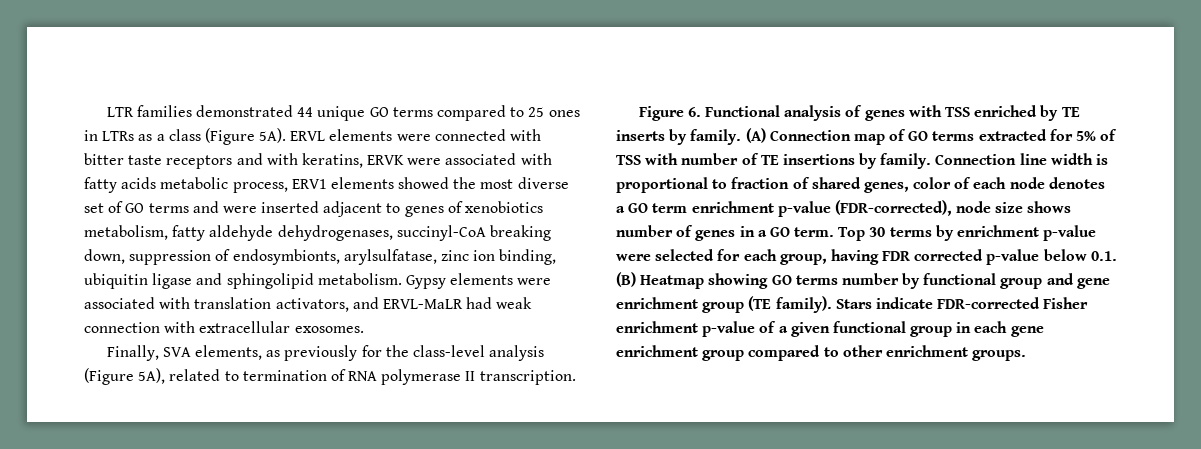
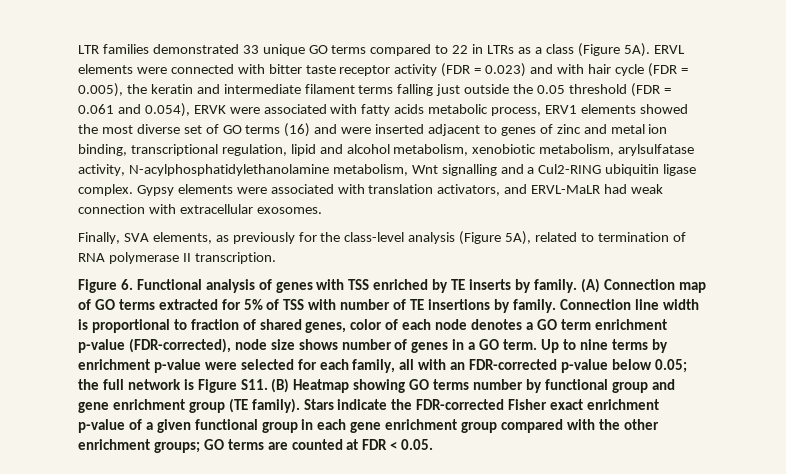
- LTR families demonstrated 44 unique GO terms compared to 25 ones in LTRs as a class (Figure 5A).
+ LTR families demonstrated 33 unique GO terms compared to 22 in LTRs as a class (Figure 5A).
- ERVL elements were connected with bitter taste receptors and with keratins, ERVK were associated with fatty acids metabolic process, ERV1 elements showed the most diverse set of GO terms and were inserted adjacent to genes of xenobiotics metabolism, fatty aldehyde dehydrogenases, succinyl-CoA breaking down, suppression of endosymbionts, arylsulfatase, zinc ion binding, ubiquitin ligase and sphingolipid metabolism.
+ ERVL elements were connected with bitter taste receptor activity (FDR = 0.023) and with hair cycle (FDR = 0.005), the keratin and intermediate filament terms falling just outside the 0.05 threshold (FDR = 0.061 and 0.054), ERVK were associated with fatty acids metabolic process, ERV1 elements showed the most diverse set of GO terms (16) and were inserted adjacent to genes of zinc and metal ion binding, transcriptional regulation, lipid and alcohol metabolism, xenobiotic metabolism, arylsulfatase activity, N-acylphosphatidylethanolamine metabolism, Wnt signalling and a Cul2-RING ubiquitin ligase complex.
- Top 30 terms by enrichment p-value were selected for each group, having FDR corrected p-value below 0.1. (B) Heatmap showing GO terms number by functional group and gene enrichment group (TE family).
+ Up to nine terms by enrichment p-value were selected for each family, all with an FDR-corrected p-value below 0.05; the full network is Figure S11. (B) Heatmap showing GO terms number by functional group and gene enrichment group (TE family).
- Stars indicate FDR-corrected Fisher enrichment p-value of a given functional group in each gene enrichment group compared to other enrichment groups.
+ Stars indicate the FDR-corrected Fisher exact enrichment p-value of a given functional group in each gene enrichment group compared with the other enrichment groups; GO terms are counted at FDR < 0.05.

